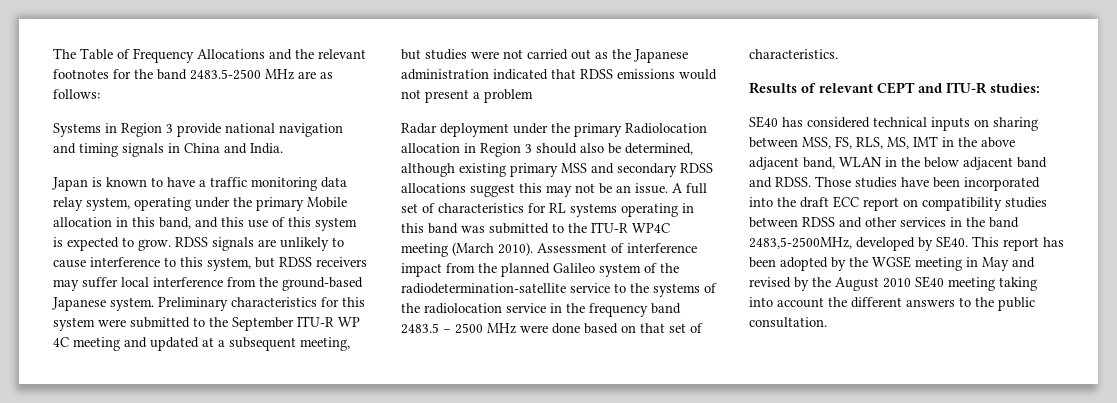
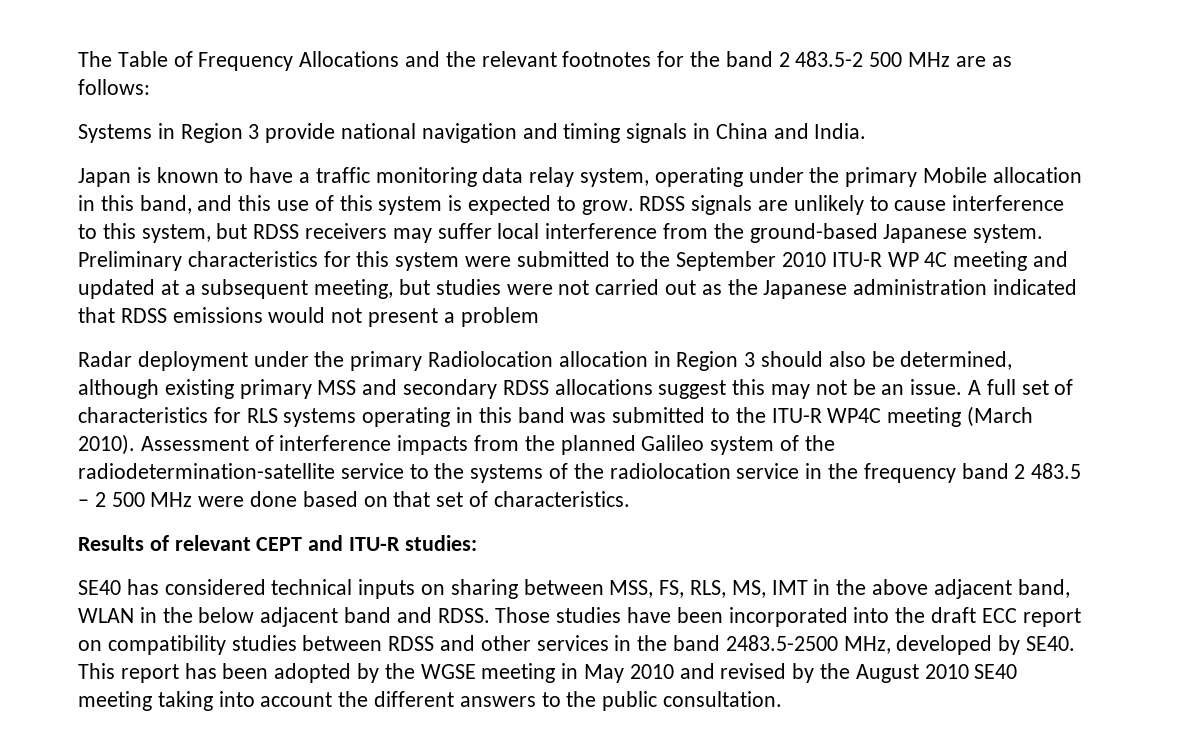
- The Table of Frequency Allocations and the relevant footnotes for the band 2483.5-2500 MHz are as follows:
+ The Table of Frequency Allocations and the relevant footnotes for the band 2 483.5-2 500 MHz are as follows:
- Preliminary characteristics for this system were submitted to the September ITU-R WP 4C meeting and updated at a subsequent meeting, but studies were not carried out as the Japanese administration indicated that RDSS emissions would not present a problem
+ Preliminary characteristics for this system were submitted to the September 2010 ITU-R WP 4C meeting and updated at a subsequent meeting, but studies were not carried out as the Japanese administration indicated that RDSS emissions would not present a problem
- A full set of characteristics for RL systems operating in this band was submitted to the ITU-R WP4C meeting (March 2010).
+ A full set of characteristics for RLS systems operating in this band was submitted to the ITU-R WP4C meeting (March 2010).
- Assessment of interference impact from the planned Galileo system of the radiodetermination-satellite service to the systems of the radiolocation service in the frequency band 2483.5 – 2500 MHz were done based on that set of characteristics.
+ Assessment of interference impacts from the planned Galileo system of the radiodetermination-satellite service to the systems of the radiolocation service in the frequency band 2 483.5 – 2 500 MHz were done based on that set of characteristics.
- Those studies have been incorporated into the draft ECC report on compatibility studies between RDSS and other services in the band 2483,5-2500MHz, developed by SE40.
+ Those studies have been incorporated into the draft ECC report on compatibility studies between RDSS and other services in the band 2483.5-2500 MHz, developed by SE40.
- This report has been adopted by the WGSE meeting in May and revised by the August 2010 SE40 meeting taking into account the different answers to the public consultation.
+ This report has been adopted by the WGSE meeting in May 2010 and revised by the August 2010 SE40 meeting taking into account the different answers to the public consultation.

